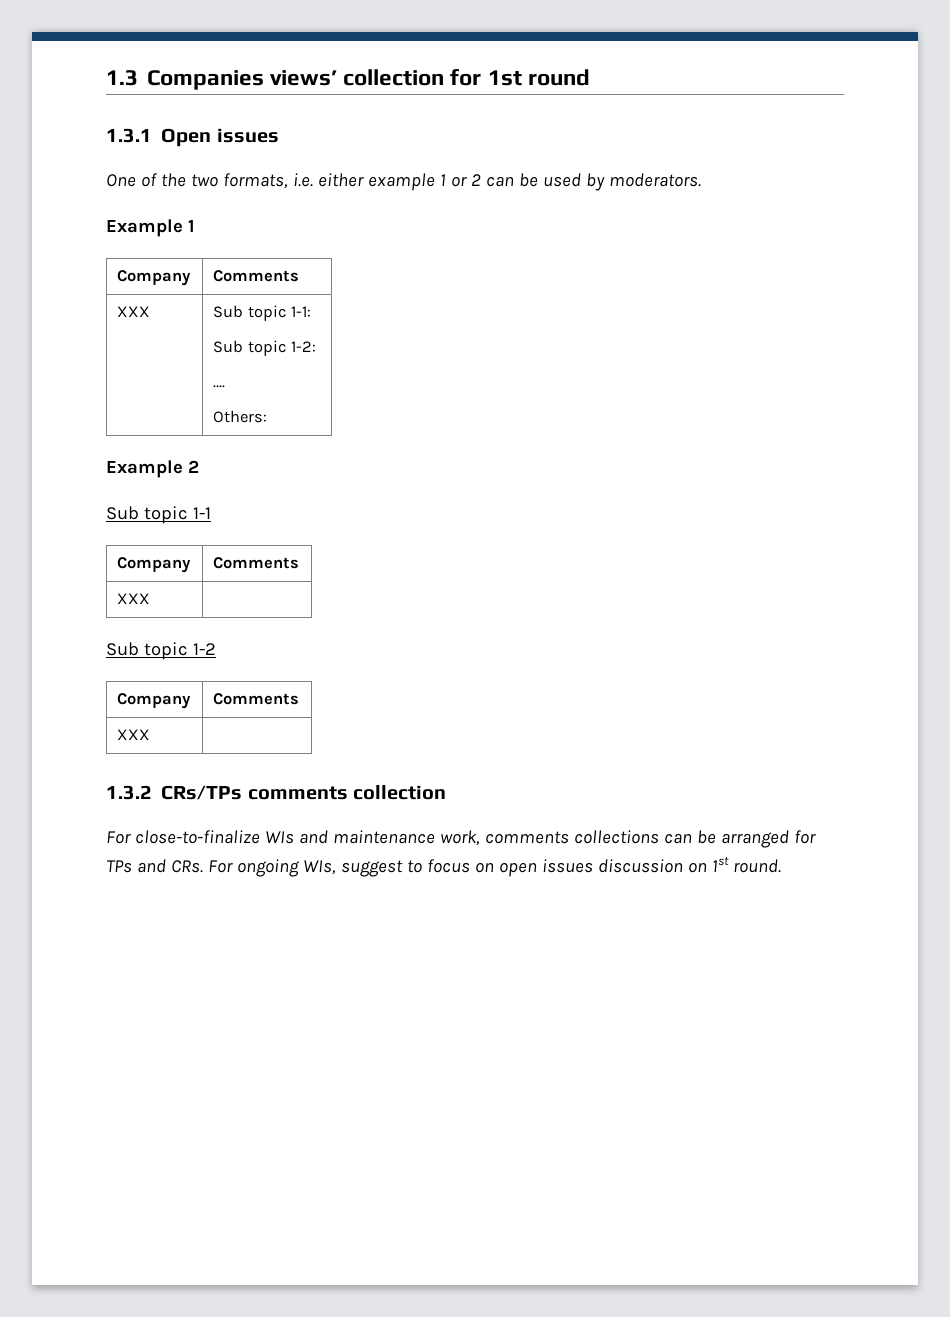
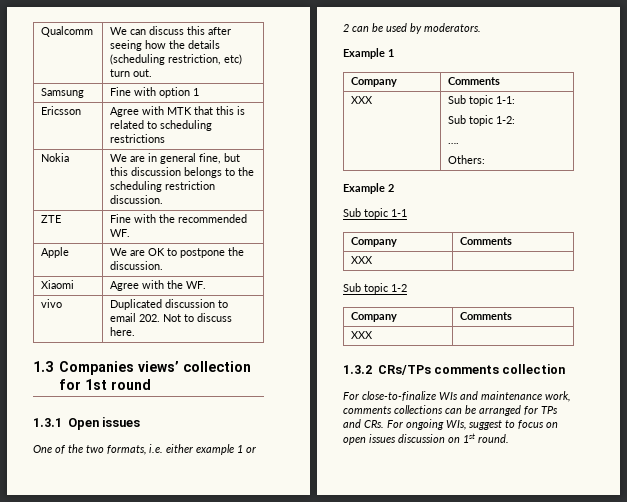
+ Qualcomm | We can discuss this after seeing how the details (scheduling restriction, etc) turn out.
+ Samsung | Fine with option 1
+ Ericsson | Agree with MTK that this is related to scheduling restrictions
+ Nokia | We are in general fine, but this discussion belongs to the scheduling restriction discussion.
+ ZTE | Fine with the recommended WF.
+ Apple | We are OK to postpone the discussion.
+ Xiaomi | Agree with the WF.
+ vivo | Duplicated discussion to email 202. Not to discuss here.

